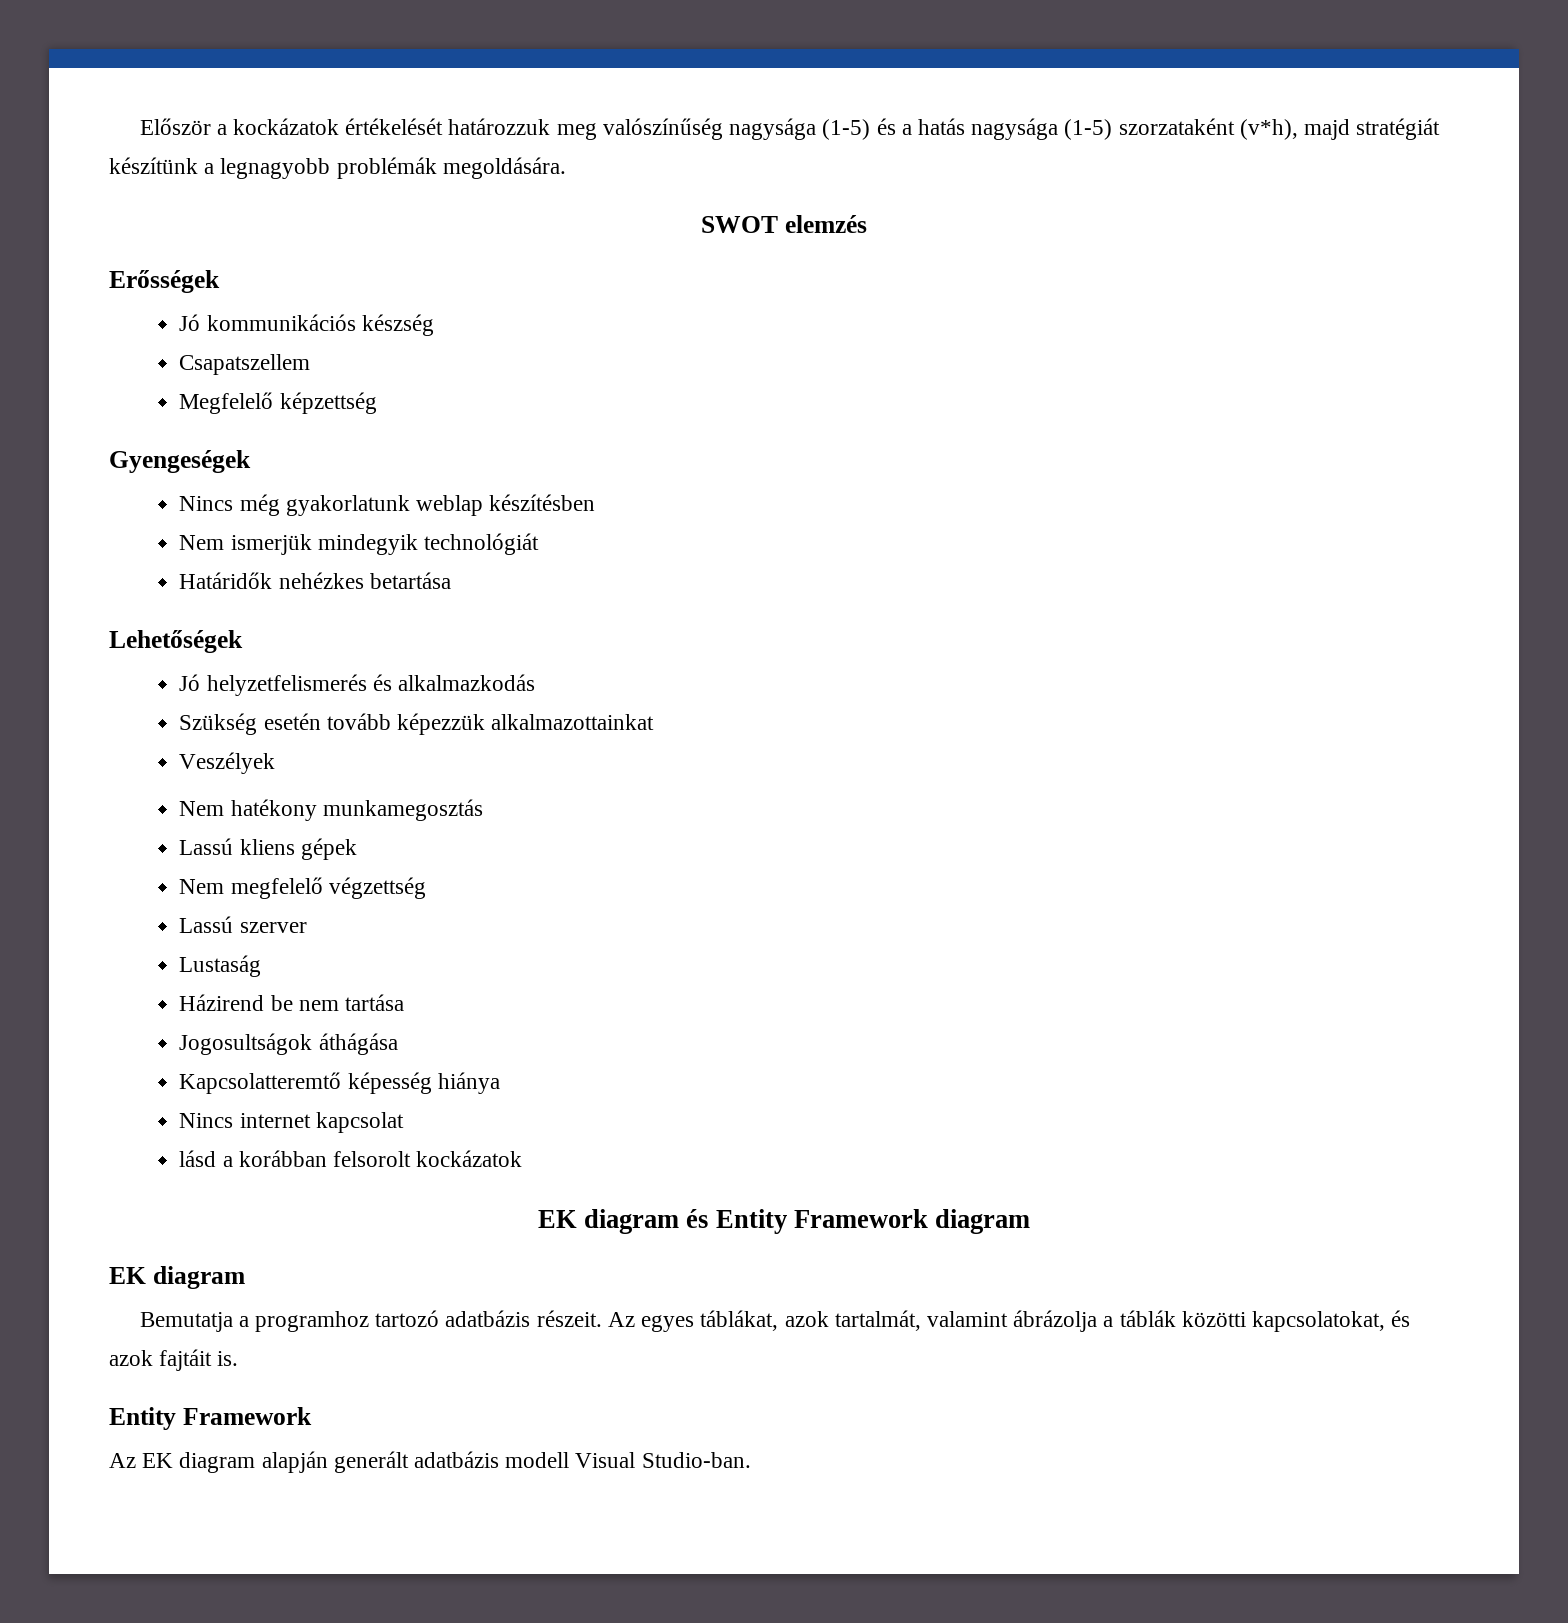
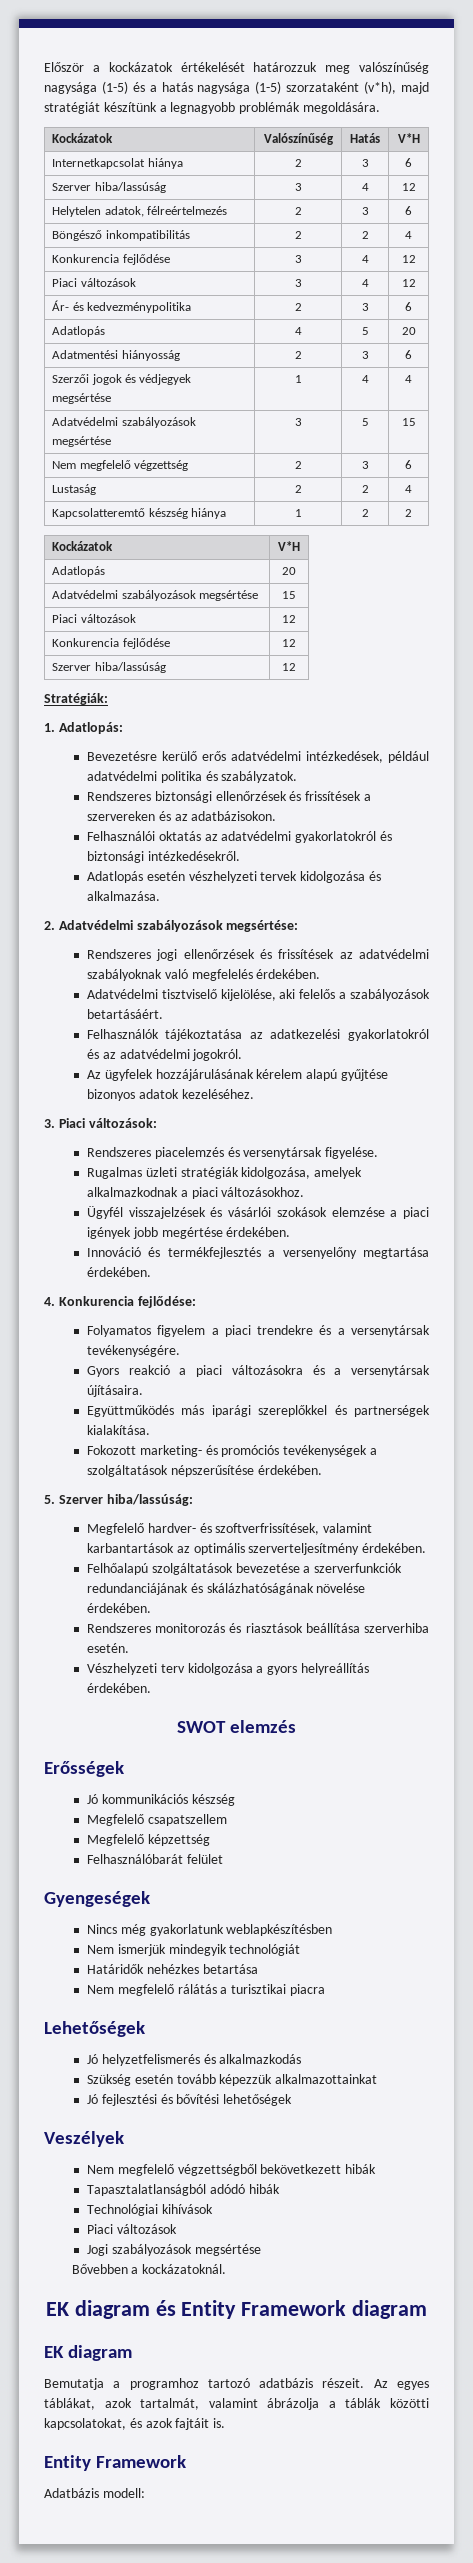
+ Kockázatok | Valószínűség | Hatás | V*H
+ Internetkapcsolat hiánya | 2 | 3 | 6
+ Szerver hiba/lassúság | 3 | 4 | 12
+ Helytelen adatok, félreértelmezés | 2 | 3 | 6
+ Böngésző inkompatibilitás | 2 | 2 | 4
+ Konkurencia fejlődése | 3 | 4 | 12
+ Piaci változások | 3 | 4 | 12
+ Ár- és kedvezménypolitika | 2 | 3 | 6
+ Adatlopás | 4 | 5 | 20
+ Adatmentési hiányosság | 2 | 3 | 6
+ Szerzői jogok és védjegyek megsértése | 1 | 4 | 4
+ Adatvédelmi szabályozások megsértése | 3 | 5 | 15
+ Nem megfelelő végzettség | 2 | 3 | 6
+ Lustaság | 2 | 2 | 4
+ Kapcsolatteremtő készség hiánya | 1 | 2 | 2
+ Kockázatok | V*H
+ Adatlopás | 20
+ Adatvédelmi szabályozások megsértése | 15
+ Piaci változások | 12
+ Konkurencia fejlődése | 12
+ Szerver hiba/lassúság | 12
+ Stratégiák:
+ 1. Adatlopás:
+ Bevezetésre kerülő erős adatvédelmi intézkedések, például adatvédelmi politika és szabályzatok.
+ Rendszeres biztonsági ellenőrzések és frissítések a szervereken és az adatbázisokon.
+ Felhasználói oktatás az adatvédelmi gyakorlatokról és biztonsági intézkedésekről.
+ Adatlopás esetén vészhelyzeti tervek kidolgozása és alkalmazása.
+ 2. Adatvédelmi szabályozások megsértése:
+ Rendszeres jogi ellenőrzések és frissítések az adatvédelmi szabályoknak való megfelelés érdekében.
+ Adatvédelmi tisztviselő kijelölése, aki felelős a szabályozások betartásáért.
+ Felhasználók tájékoztatása az adatkezelési gyakorlatokról és az adatvédelmi jogokról.
+ Az ügyfelek hozzájárulásának kérelem alapú gyűjtése bizonyos adatok kezeléséhez.
+ 3. Piaci változások:
+ Rendszeres piacelemzés és versenytársak figyelése.
+ Rugalmas üzleti stratégiák kidolgozása, amelyek alkalmazkodnak a piaci változásokhoz.
+ Ügyfél visszajelzések és vásárlói szokások elemzése a piaci igények jobb megértése érdekében.
+ Innováció és termékfejlesztés a versenyelőny megtartása érdekében.
+ 4. Konkurencia fejlődése:
+ Folyamatos figyelem a piaci trendekre és a versenytársak tevékenységére.
+ Gyors reakció a piaci változásokra és a versenytársak újításaira.
+ Együttműködés más iparági szereplőkkel és partnerségek kialakítása.
+ Fokozott marketing- és promóciós tevékenységek a szolgáltatások népszerűsítése érdekében.
+ 5. Szerver hiba/lassúság:
+ Megfelelő hardver- és szoftverfrissítések, valamint karbantartások az optimális szerverteljesítmény érdekében.
+ Felhőalapú szolgáltatások bevezetése a szerverfunkciók redundanciájának és skálázhatóságának növelése érdekében.
+ Rendszeres monitorozás és riasztások beállítása szerverhiba esetén.
+ Vészhelyzeti terv kidolgozása a gyors helyreállítás érdekében.
- Csapatszellem
+ Megfelelő csapatszellem
+ Felhasználóbarát felület
- Nincs még gyakorlatunk weblap készítésben
+ Nincs még gyakorlatunk weblapkészítésben
+ Nem megfelelő rálátás a turisztikai piacra
+ Jó fejlesztési és bővítési lehetőségek
  Veszélyek
- Nem hatékony munkamegosztás
- Lassú kliens gépek
- Nem megfelelő végzettség
- Lassú szerver
- Lustaság
- Házirend be nem tartása
- Jogosultságok áthágása
- Kapcsolatteremtő képesség hiánya
- Nincs internet kapcsolat
- lásd a korábban felsorolt kockázatok
+ Nem megfelelő végzettségből bekövetkezett hibák
+ Tapasztalatlanságból adódó hibák
+ Technológiai kihívások
+ Piaci változások
+ Jogi szabályozások megsértése
+ Bővebben a kockázatoknál.
- Az EK diagram alapján generált adatbázis modell Visual Studio-ban.
+ Adatbázis modell:

